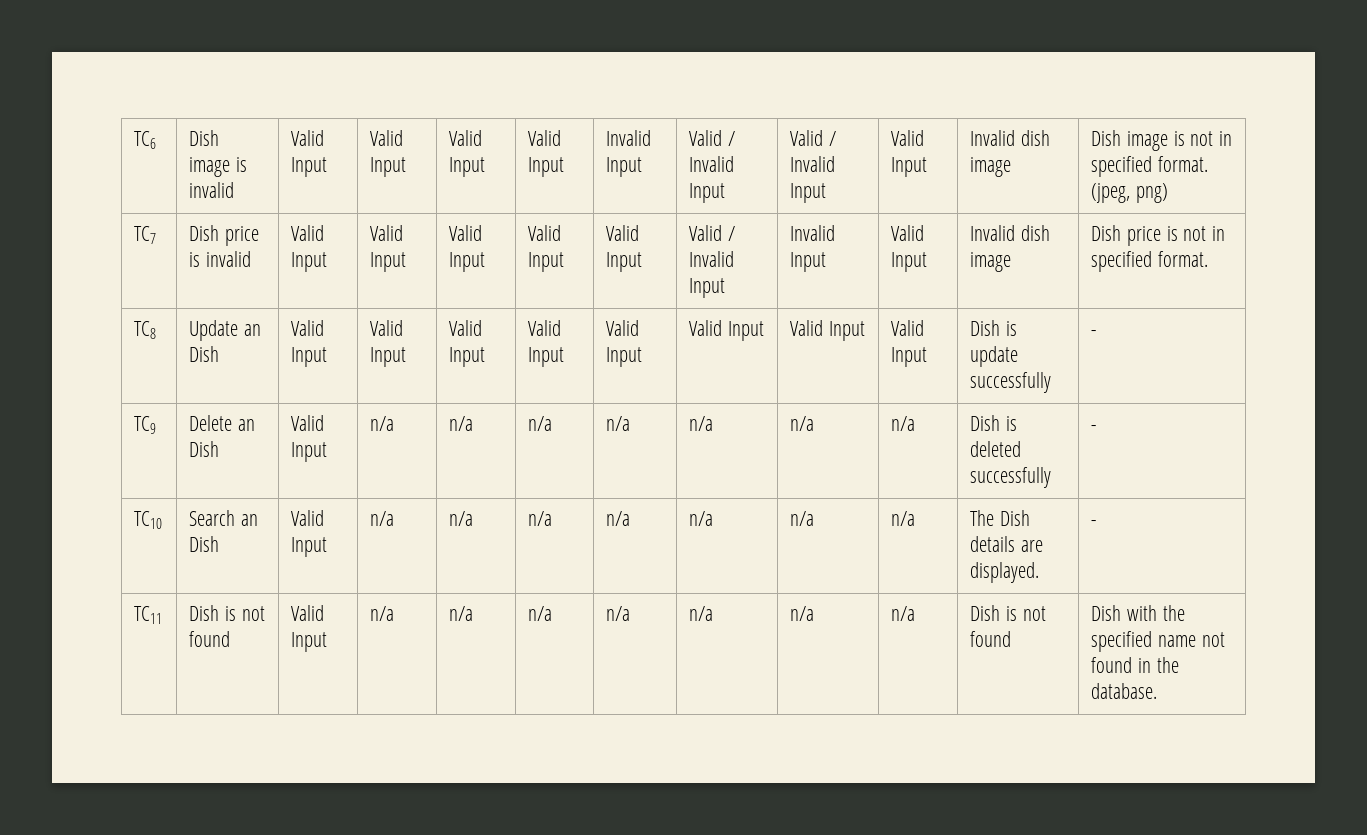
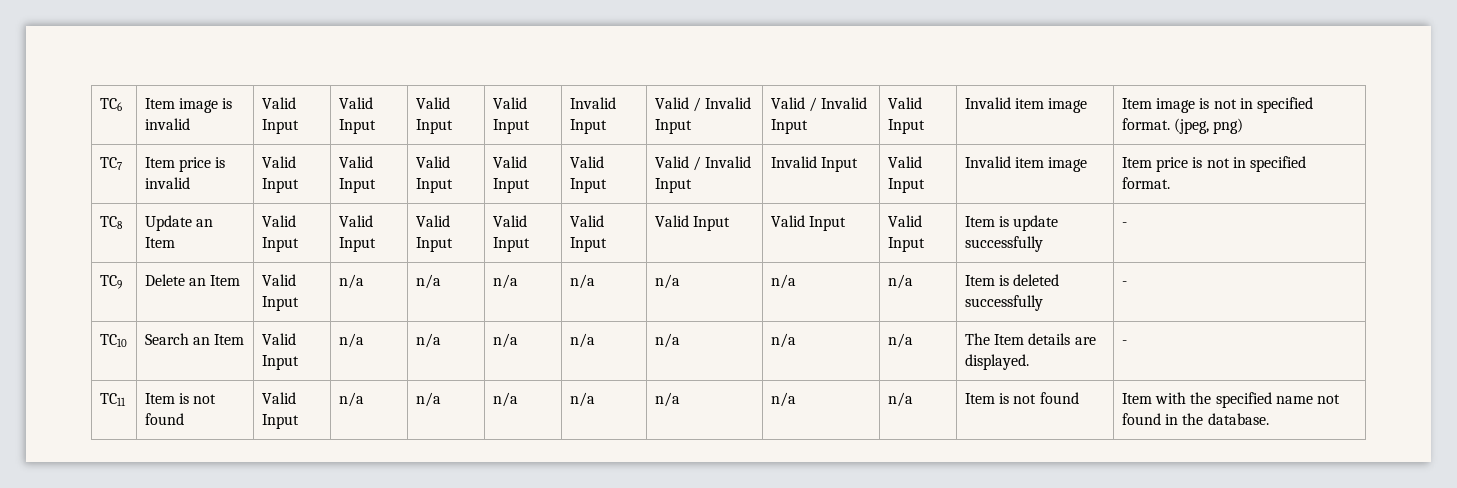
- TC6 | Dish image is invalid | Valid Input | Valid Input | Valid Input | Valid Input | Invalid Input | Valid / Invalid Input | Valid / Invalid Input | Valid Input | Invalid dish image | Dish image is not in specified format. (jpeg, png)
+ TC6 | Item image is invalid | Valid Input | Valid Input | Valid Input | Valid Input | Invalid Input | Valid / Invalid Input | Valid / Invalid Input | Valid Input | Invalid item image | Item image is not in specified format. (jpeg, png)
- TC7 | Dish price is invalid | Valid Input | Valid Input | Valid Input | Valid Input | Valid Input | Valid / Invalid Input | Invalid Input | Valid Input | Invalid dish image | Dish price is not in specified format.
+ TC7 | Item price is invalid | Valid Input | Valid Input | Valid Input | Valid Input | Valid Input | Valid / Invalid Input | Invalid Input | Valid Input | Invalid item image | Item price is not in specified format.
- TC8 | Update an Dish | Valid Input | Valid Input | Valid Input | Valid Input | Valid Input | Valid Input | Valid Input | Valid Input | Dish is update successfully | -
+ TC8 | Update an Item | Valid Input | Valid Input | Valid Input | Valid Input | Valid Input | Valid Input | Valid Input | Valid Input | Item is update successfully | -
- TC9 | Delete an Dish | Valid Input | n/a | n/a | n/a | n/a | n/a | n/a | n/a | Dish is deleted successfully | -
+ TC9 | Delete an Item | Valid Input | n/a | n/a | n/a | n/a | n/a | n/a | n/a | Item is deleted successfully | -
- TC10 | Search an Dish | Valid Input | n/a | n/a | n/a | n/a | n/a | n/a | n/a | The Dish details are displayed. | -
+ TC10 | Search an Item | Valid Input | n/a | n/a | n/a | n/a | n/a | n/a | n/a | The Item details are displayed. | -
- TC11 | Dish is not found | Valid Input | n/a | n/a | n/a | n/a | n/a | n/a | n/a | Dish is not found | Dish with the specified name not found in the database.
+ TC11 | Item is not found | Valid Input | n/a | n/a | n/a | n/a | n/a | n/a | n/a | Item is not found | Item with the specified name not found in the database.

